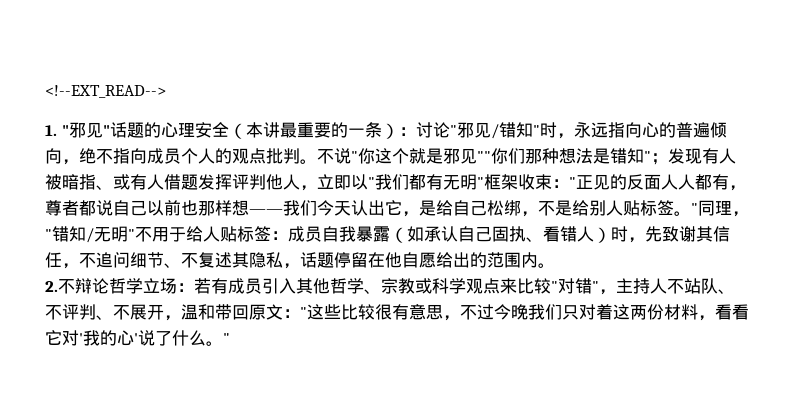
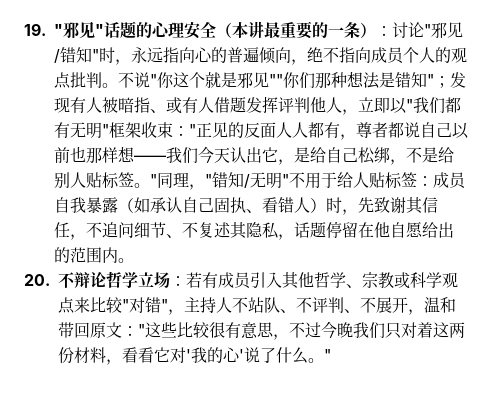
- <!--EXT_READ-->
- 1. "邪见"话题的心理安全（本讲最重要的一条）：讨论"邪见/错知"时，永远指向心的普遍倾向，绝不指向成员个人的观点批判。
+ 19. "邪见"话题的心理安全（本讲最重要的一条）：讨论"邪见/错知"时，永远指向心的普遍倾向，绝不指向成员个人的观点批判。
- 2.不辩论哲学立场：若有成员引入其他哲学、宗教或科学观点来比较"对错"，主持人不站队、不评判、不展开，温和带回原文："这些比较很有意思，不过今晚我们只对着这两份材料，看看它对'我的心'说了什么。
+ 20.不辩论哲学立场：若有成员引入其他哲学、宗教或科学观点来比较"对错"，主持人不站队、不评判、不展开，温和带回原文："这些比较很有意思，不过今晚我们只对着这两份材料，看看它对'我的心'说了什么。

